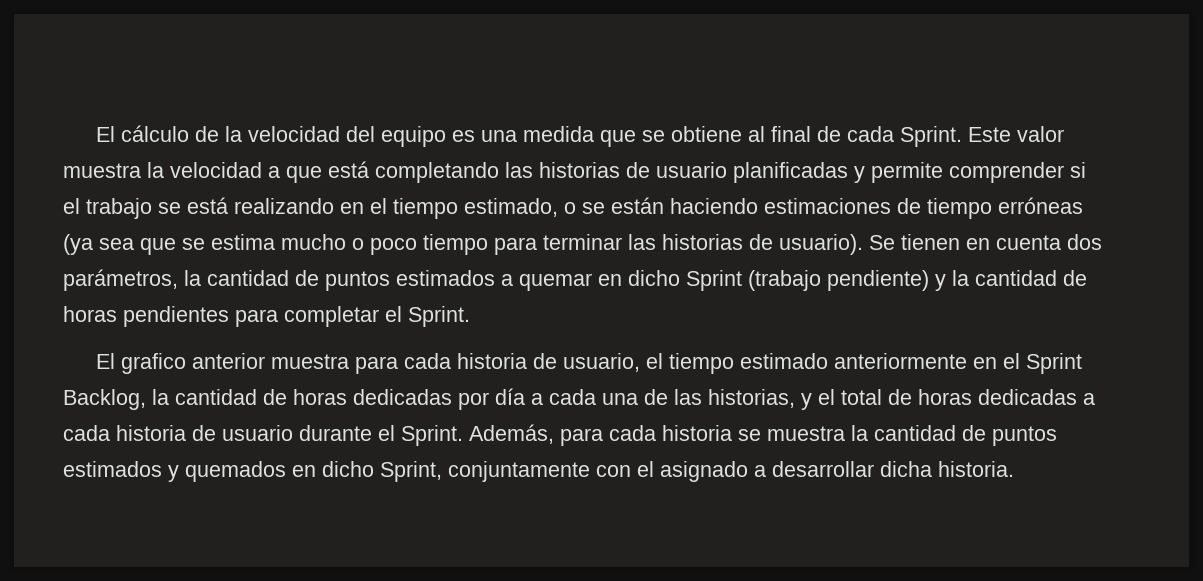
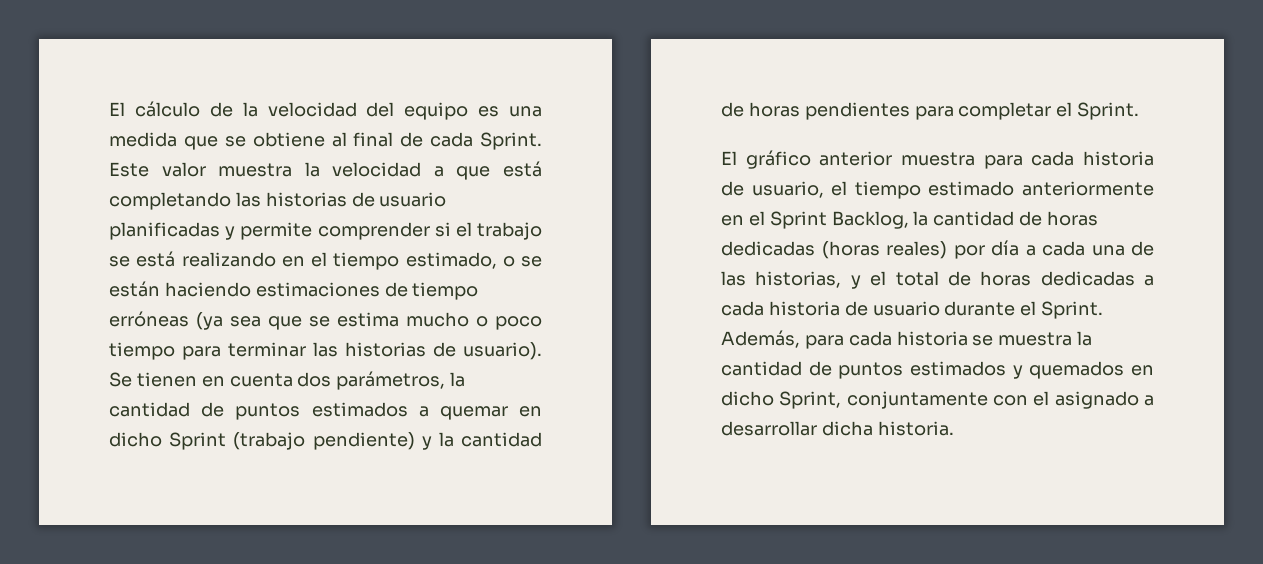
- El grafico anterior muestra para cada historia de usuario, el tiempo estimado anteriormente en el Sprint Backlog, la cantidad de horas dedicadas por día a cada una de las historias, y el total de horas dedicadas a cada historia de usuario durante el Sprint.
+ El gráfico anterior muestra para cada historia de usuario, el tiempo estimado anteriormente en el Sprint Backlog, la cantidad de horas dedicadas (horas reales) por día a cada una de las historias, y el total de horas dedicadas a cada historia de usuario durante el Sprint.

